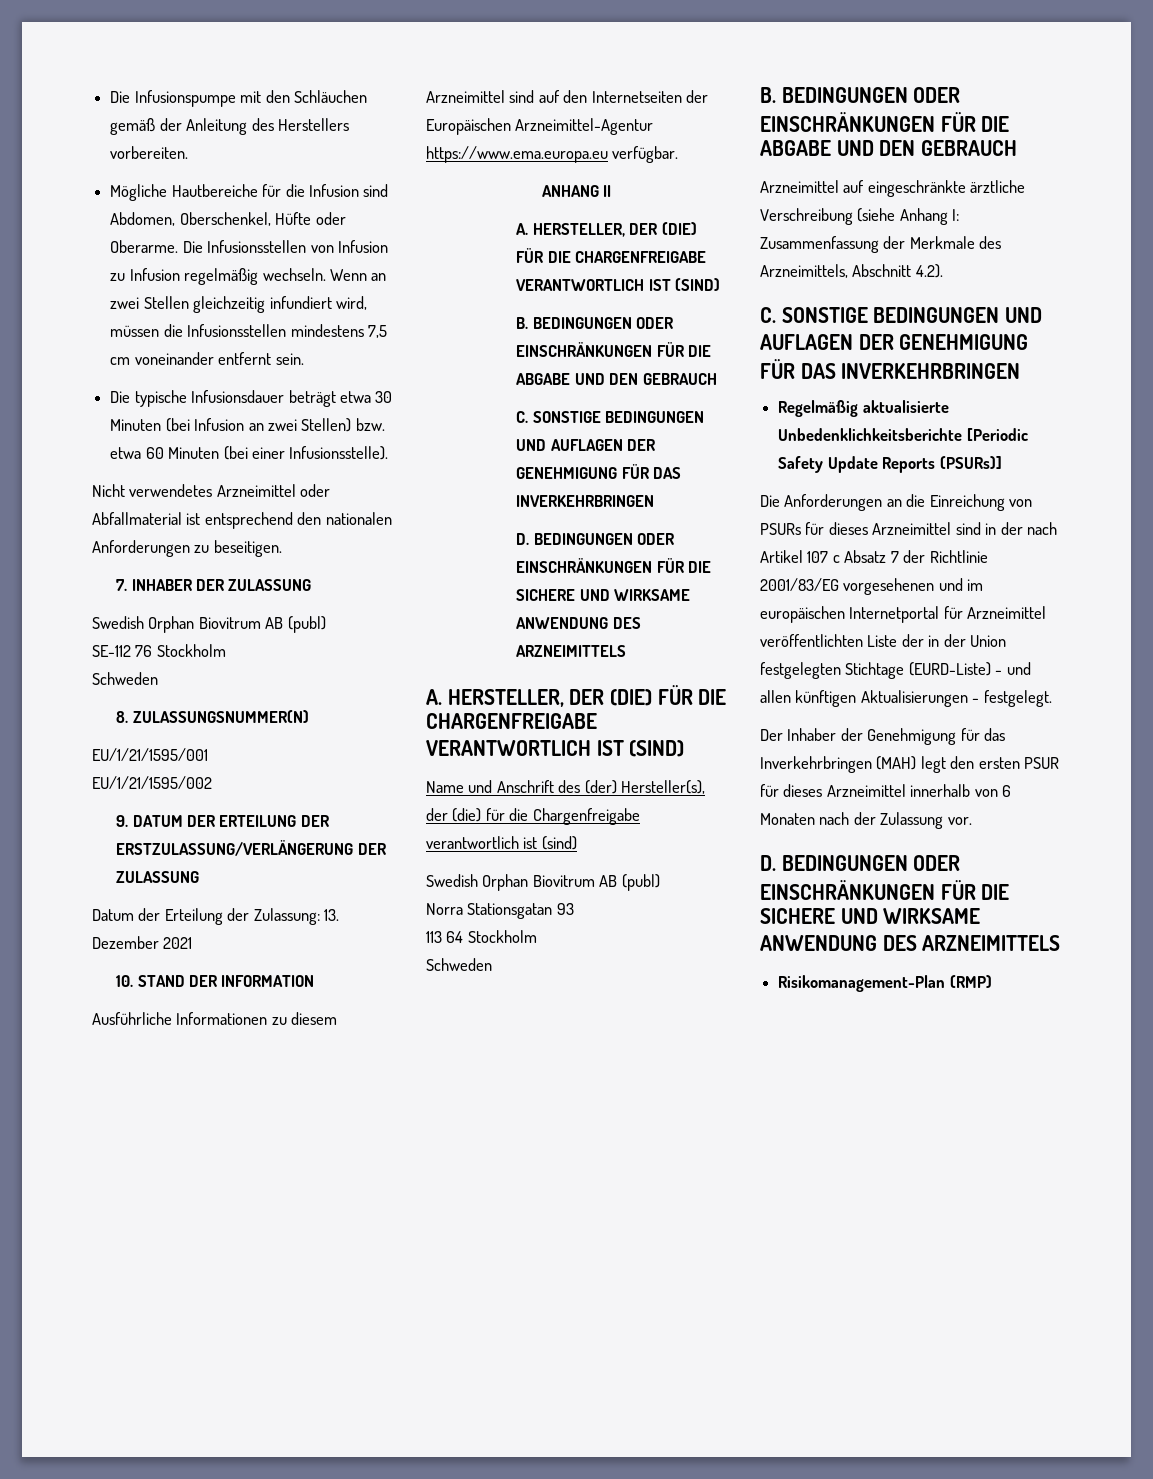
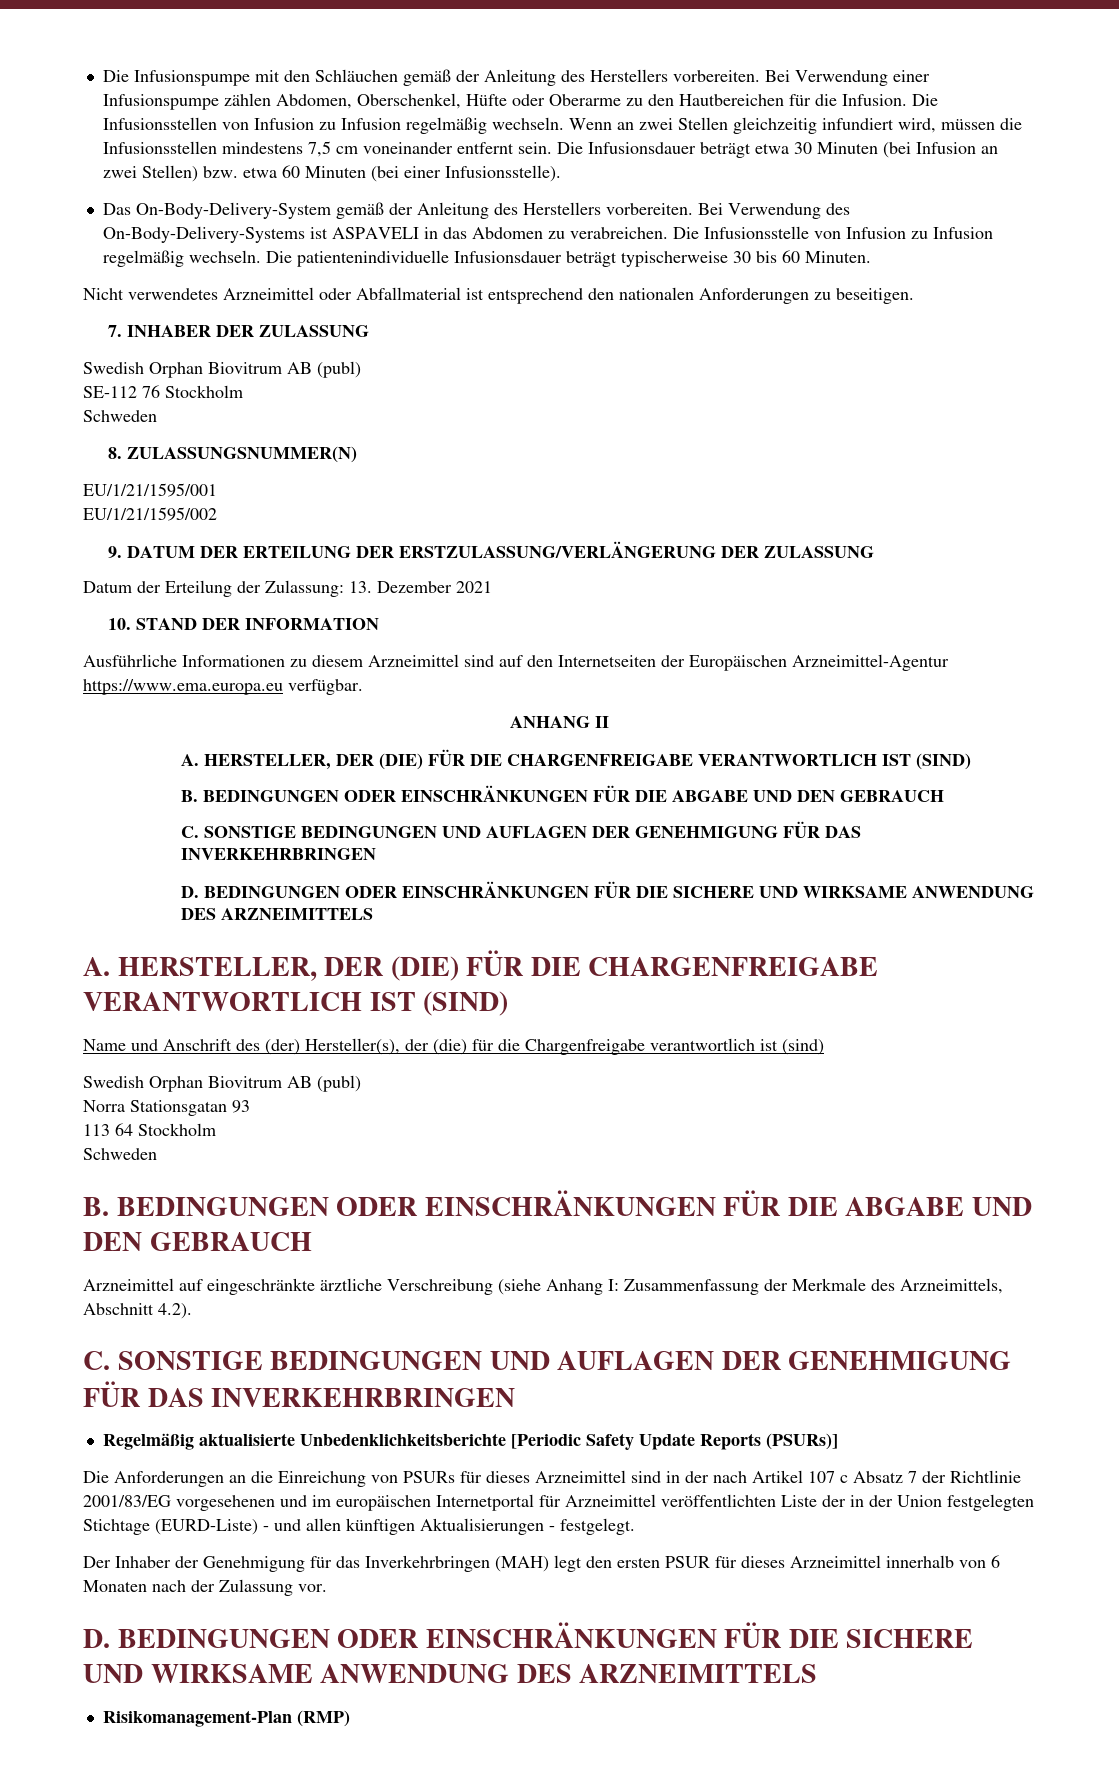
- Die Infusionspumpe mit den Schläuchen gemäß der Anleitung des Herstellers vorbereiten.
- Mögliche Hautbereiche für die Infusion sind Abdomen, Oberschenkel, Hüfte oder Oberarme.
+ Die Infusionspumpe mit den Schläuchen gemäß der Anleitung des Herstellers vorbereiten. Bei Verwendung einer Infusionspumpe zählen Abdomen, Oberschenkel, Hüfte oder Oberarme zu den Hautbereichen für die Infusion.
- Wenn an zwei Stellen gleichzeitig infundiert wird, müssen die Infusionsstellen mindestens 7,5 cm voneinander entfernt sein.
- Die typische Infusionsdauer beträgt etwa 30 Minuten (bei Infusion an zwei Stellen) bzw. etwa 60 Minuten (bei einer Infusionsstelle).
+ Wenn an zwei Stellen gleichzeitig infundiert wird, müssen die Infusionsstellen mindestens 7,5 cm voneinander entfernt sein. Die Infusionsdauer beträgt etwa 30 Minuten (bei Infusion an zwei Stellen) bzw. etwa 60 Minuten (bei einer Infusionsstelle).
+ Das On-Body-Delivery-System gemäß der Anleitung des Herstellers vorbereiten. Bei Verwendung des On-Body-Delivery-Systems ist ASPAVELI in das Abdomen zu verabreichen. Die Infusionsstelle von Infusion zu Infusion regelmäßig wechseln. Die patientenindividuelle Infusionsdauer beträgt typischerweise 30 bis 60 Minuten.

